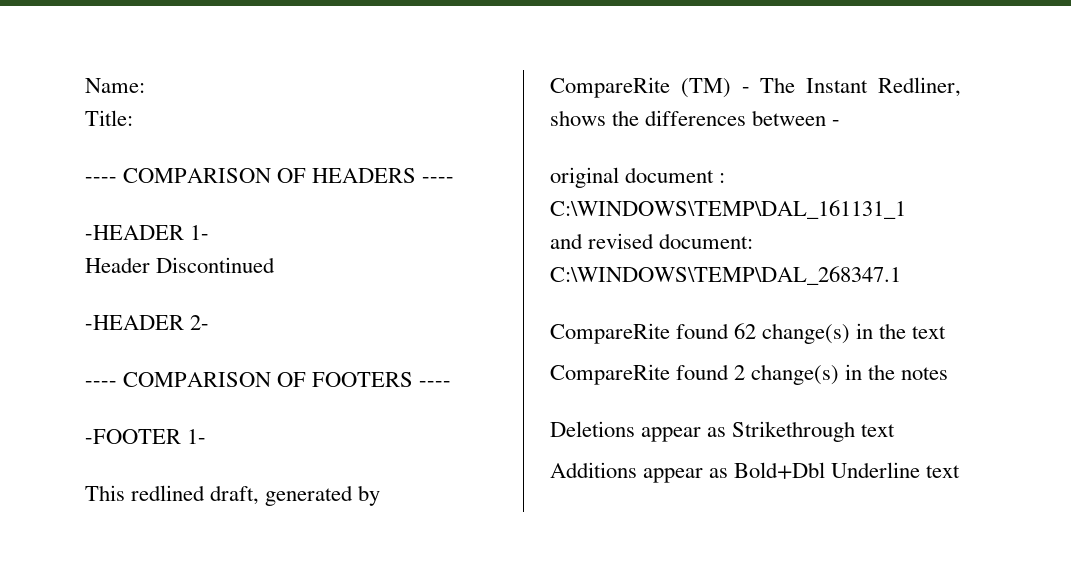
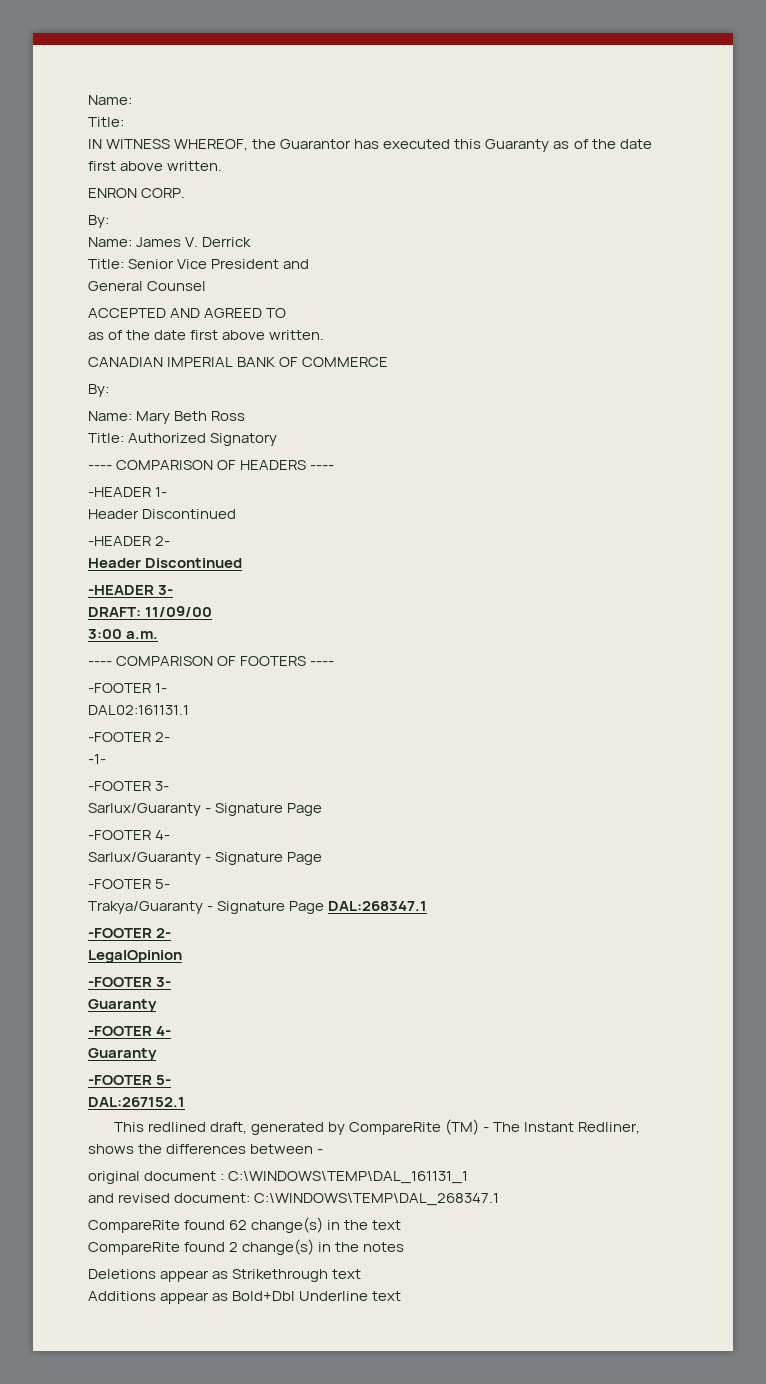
+ IN WITNESS WHEREOF, the Guarantor has executed this Guaranty as of the date first above written.
+ ENRON CORP.
+ By:
+ Name: James V. Derrick
+ Title: Senior Vice President and
+ General Counsel
+ ACCEPTED AND AGREED TO
+ as of the date first above written.
+ CANADIAN IMPERIAL BANK OF COMMERCE
+ By:
+ Name: Mary Beth Ross
+ Title: Authorized Signatory
  -HEADER 2-
+ Header Discontinued
+ -HEADER 3-
+ DRAFT: 11/09/00
+ 3:00 a.m.
+ DAL02:161131.1
+ -FOOTER 2-
+ -1-
+ -FOOTER 3-
+ Sarlux/Guaranty - Signature Page
+ -FOOTER 4-
+ Sarlux/Guaranty - Signature Page
+ -FOOTER 5-
+ Trakya/Guaranty - Signature Page DAL:268347.1
+ -FOOTER 2-
+ LegalOpinion
+ -FOOTER 3-
+ Guaranty
+ -FOOTER 4-
+ Guaranty
+ -FOOTER 5-
+ DAL:267152.1

